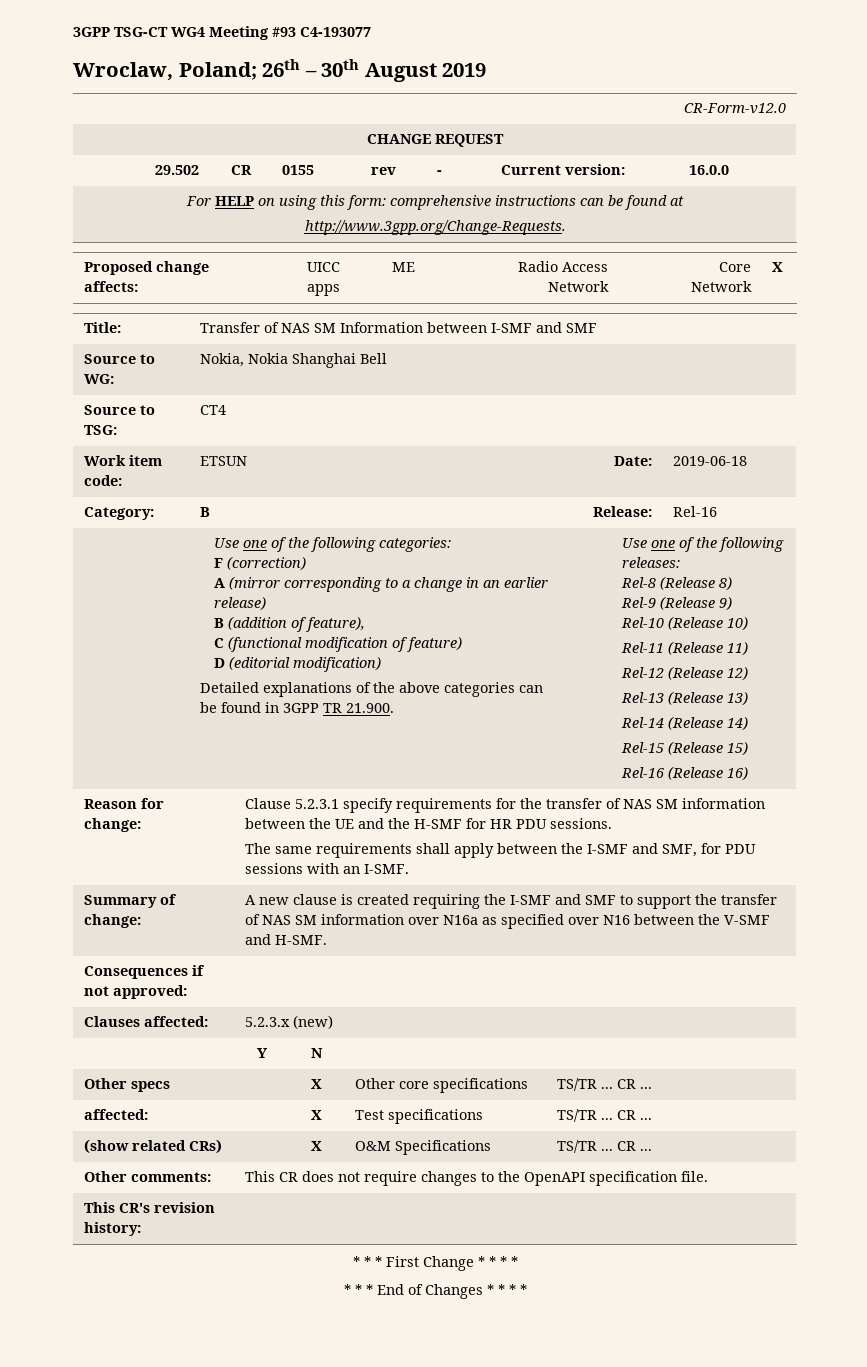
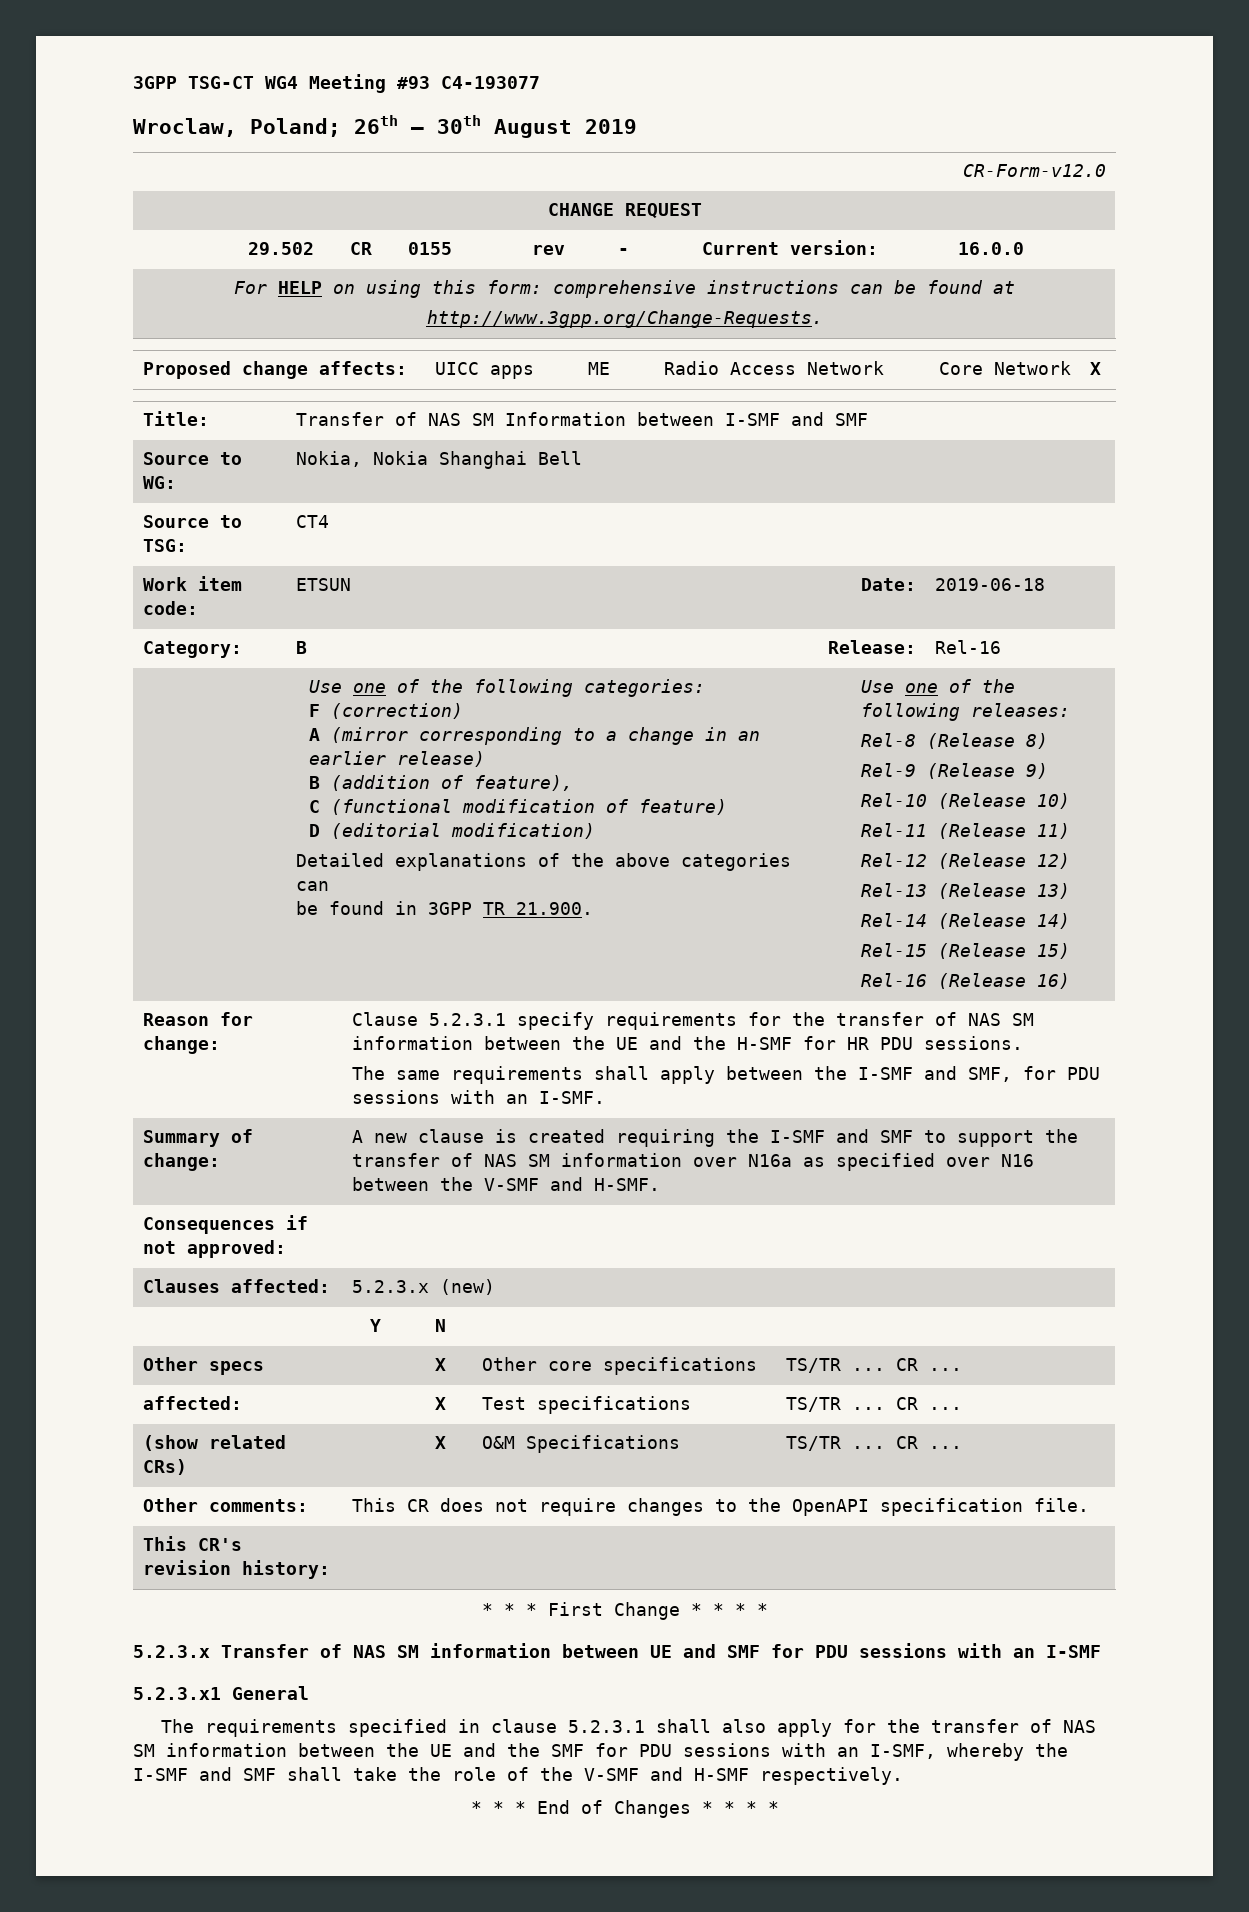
+ 5.2.3.x Transfer of NAS SM information between UE and SMF for PDU sessions with an I-SMF
+ 5.2.3.x1 General
+ The requirements specified in clause 5.2.3.1 shall also apply for the transfer of NAS SM information between the UE and the SMF for PDU sessions with an I-SMF, whereby the I-SMF and SMF shall take the role of the V-SMF and H-SMF respectively.

